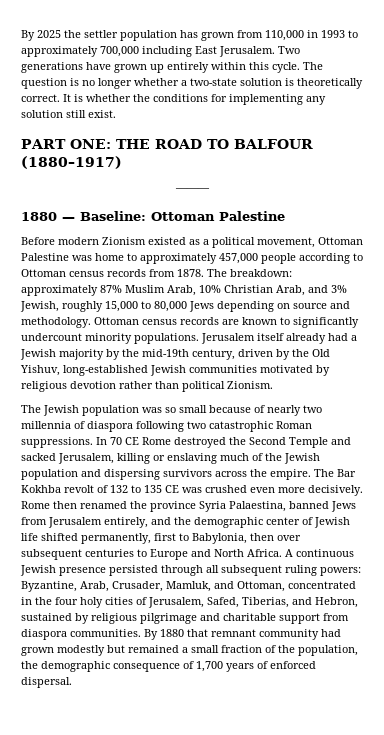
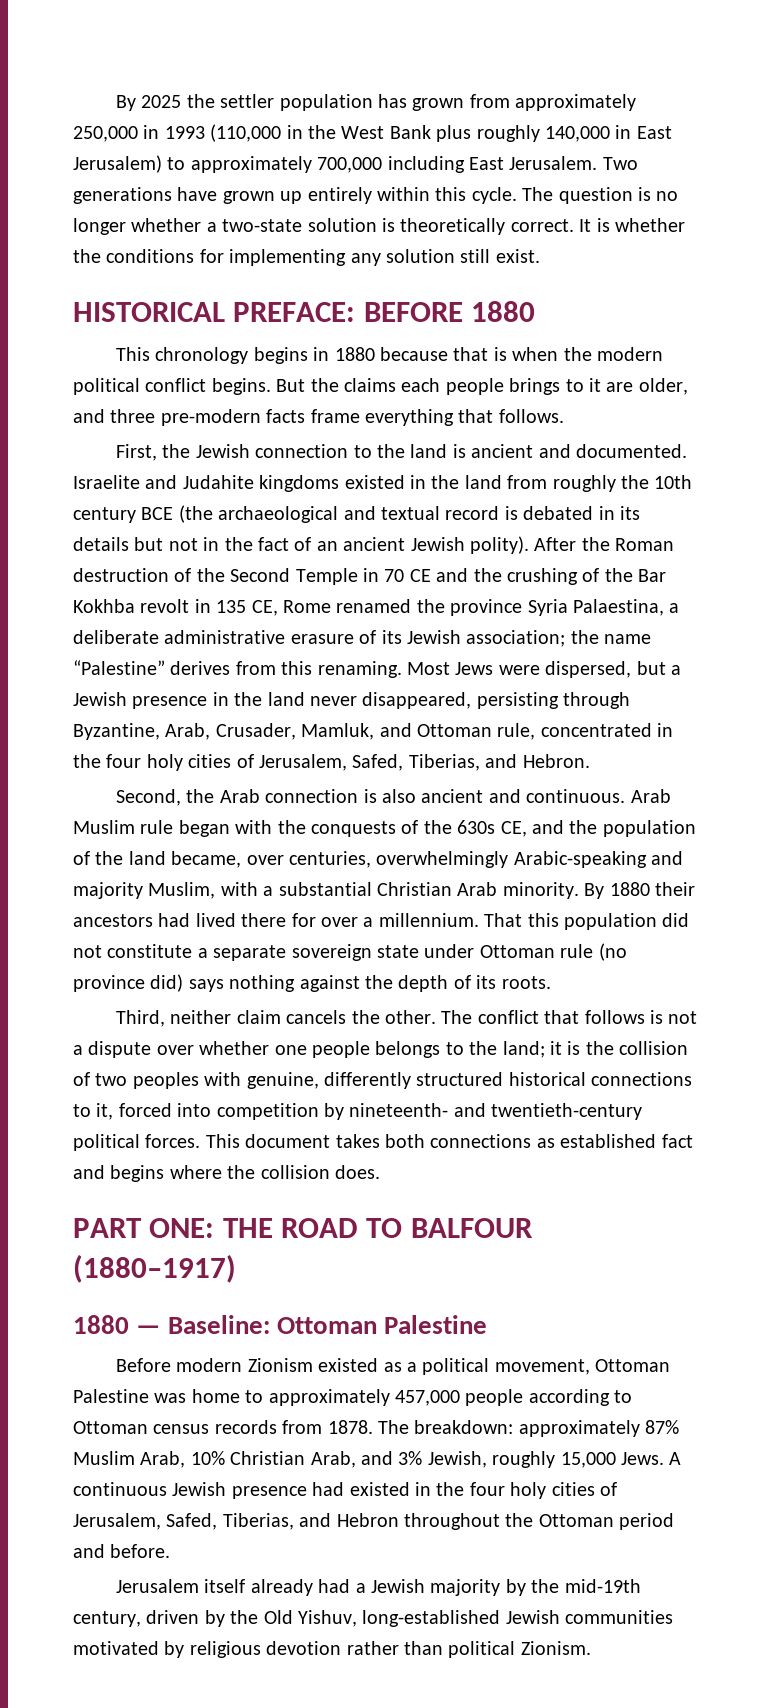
- By 2025 the settler population has grown from 110,000 in 1993 to approximately 700,000 including East Jerusalem.
+ By 2025 the settler population has grown from approximately 250,000 in 1993 (110,000 in the West Bank plus roughly 140,000 in East Jerusalem) to approximately 700,000 including East Jerusalem.
+ HISTORICAL PREFACE: BEFORE 1880
+ This chronology begins in 1880 because that is when the modern political conflict begins. But the claims each people brings to it are older, and three pre-modern facts frame everything that follows.
+ First, the Jewish connection to the land is ancient and documented. Israelite and Judahite kingdoms existed in the land from roughly the 10th century BCE (the archaeological and textual record is debated in its details but not in the fact of an ancient Jewish polity). After the Roman destruction of the Second Temple in 70 CE and the crushing of the Bar Kokhba revolt in 135 CE, Rome renamed the province Syria Palaestina, a deliberate administrative erasure of its Jewish association; the name “Palestine” derives from this renaming. Most Jews were dispersed, but a Jewish presence in the land never disappeared, persisting through Byzantine, Arab, Crusader, Mamluk, and Ottoman rule, concentrated in the four holy cities of Jerusalem, Safed, Tiberias, and Hebron.
+ Second, the Arab connection is also ancient and continuous. Arab Muslim rule began with the conquests of the 630s CE, and the population of the land became, over centuries, overwhelmingly Arabic-speaking and majority Muslim, with a substantial Christian Arab minority. By 1880 their ancestors had lived there for over a millennium. That this population did not constitute a separate sovereign state under Ottoman rule (no province did) says nothing against the depth of its roots.
+ Third, neither claim cancels the other. The conflict that follows is not a dispute over whether one people belongs to the land; it is the collision of two peoples with genuine, differently structured historical connections to it, forced into competition by nineteenth- and twentieth-century political forces. This document takes both connections as established fact and begins where the collision does.
- ———
- The breakdown: approximately 87% Muslim Arab, 10% Christian Arab, and 3% Jewish, roughly 15,000 to 80,000 Jews depending on source and methodology. Ottoman census records are known to significantly undercount minority populations. Jerusalem itself already had a Jewish majority by the mid-19th century, driven by the Old Yishuv, long-established Jewish communities motivated by religious devotion rather than political Zionism.
+ The breakdown: approximately 87% Muslim Arab, 10% Christian Arab, and 3% Jewish, roughly 15,000 Jews. A continuous Jewish presence had existed in the four holy cities of Jerusalem, Safed, Tiberias, and Hebron throughout the Ottoman period and before.
+ Jerusalem itself already had a Jewish majority by the mid-19th century, driven by the Old Yishuv, long-established Jewish communities motivated by religious devotion rather than political Zionism.
- The Jewish population was so small because of nearly two millennia of diaspora following two catastrophic Roman suppressions. In 70 CE Rome destroyed the Second Temple and sacked Jerusalem, killing or enslaving much of the Jewish population and dispersing survivors across the empire. The Bar Kokhba revolt of 132 to 135 CE was crushed even more decisively. Rome then renamed the province Syria Palaestina, banned Jews from Jerusalem entirely, and the demographic center of Jewish life shifted permanently, first to Babylonia, then over subsequent centuries to Europe and North Africa. A continuous Jewish presence persisted through all subsequent ruling powers: Byzantine, Arab, Crusader, Mamluk, and Ottoman, concentrated in the four holy cities of Jerusalem, Safed, Tiberias, and Hebron, sustained by religious pilgrimage and charitable support from diaspora communities. By 1880 that remnant community had grown modestly but remained a small fraction of the population, the demographic consequence of 1,700 years of enforced dispersal.

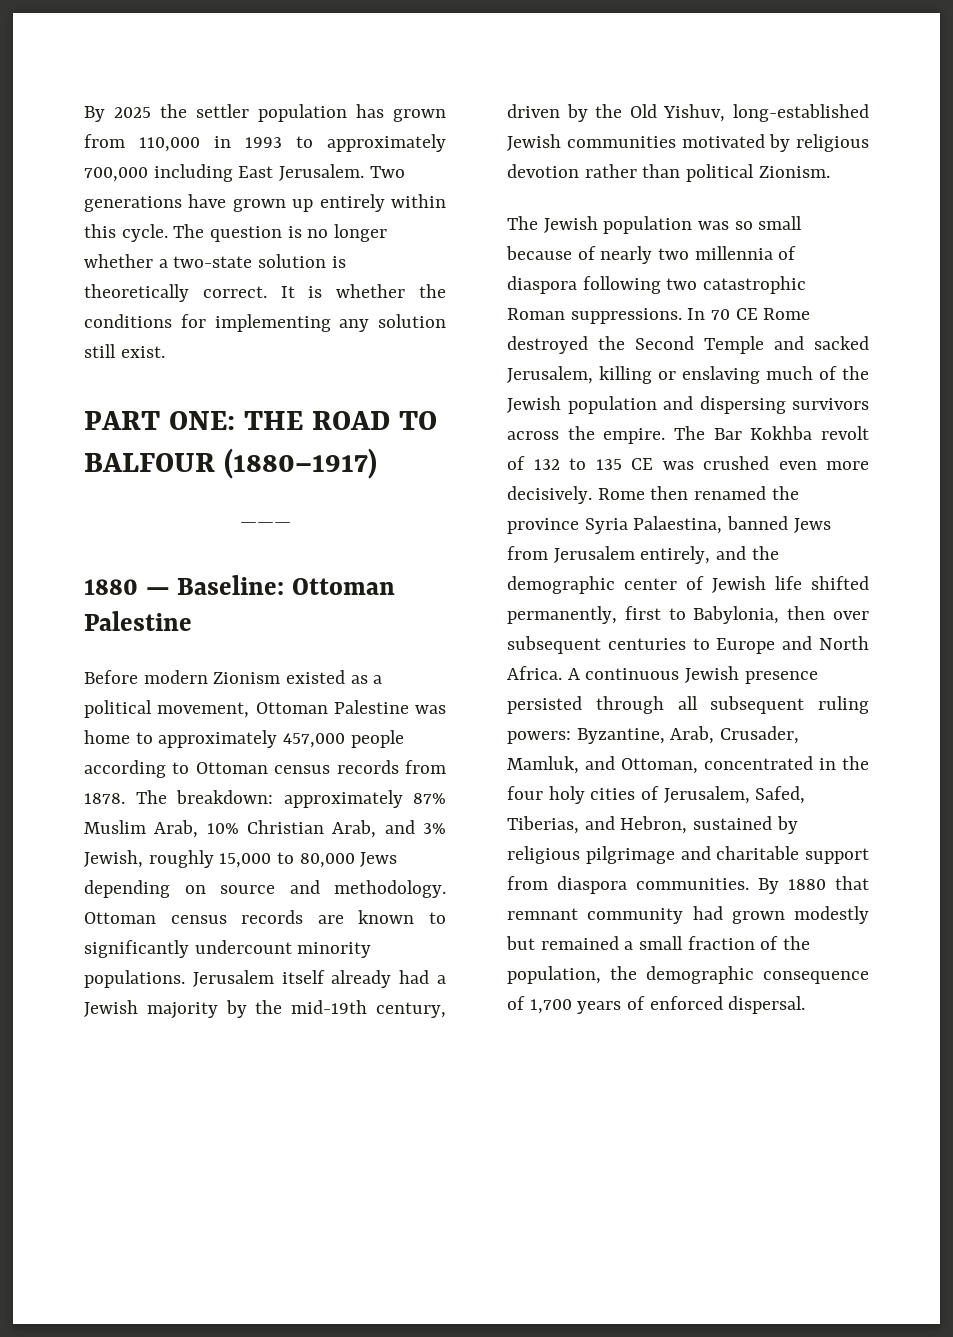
- By 2025 the settler population has grown from approximately 250,000 in 1993 (110,000 in the West Bank plus roughly 140,000 in East Jerusalem) to approximately 700,000 including East Jerusalem.
+ By 2025 the settler population has grown from 110,000 in 1993 to approximately 700,000 including East Jerusalem.
- HISTORICAL PREFACE: BEFORE 1880
- This chronology begins in 1880 because that is when the modern political conflict begins. But the claims each people brings to it are older, and three pre-modern facts frame everything that follows.
- First, the Jewish connection to the land is ancient and documented. Israelite and Judahite kingdoms existed in the land from roughly the 10th century BCE (the archaeological and textual record is debated in its details but not in the fact of an ancient Jewish polity). After the Roman destruction of the Second Temple in 70 CE and the crushing of the Bar Kokhba revolt in 135 CE, Rome renamed the province Syria Palaestina, a deliberate administrative erasure of its Jewish association; the name “Palestine” derives from this renaming. Most Jews were dispersed, but a Jewish presence in the land never disappeared, persisting through Byzantine, Arab, Crusader, Mamluk, and Ottoman rule, concentrated in the four holy cities of Jerusalem, Safed, Tiberias, and Hebron.
- Second, the Arab connection is also ancient and continuous. Arab Muslim rule began with the conquests of the 630s CE, and the population of the land became, over centuries, overwhelmingly Arabic-speaking and majority Muslim, with a substantial Christian Arab minority. By 1880 their ancestors had lived there for over a millennium. That this population did not constitute a separate sovereign state under Ottoman rule (no province did) says nothing against the depth of its roots.
- Third, neither claim cancels the other. The conflict that follows is not a dispute over whether one people belongs to the land; it is the collision of two peoples with genuine, differently structured historical connections to it, forced into competition by nineteenth- and twentieth-century political forces. This document takes both connections as established fact and begins where the collision does.
+ ———
- The breakdown: approximately 87% Muslim Arab, 10% Christian Arab, and 3% Jewish, roughly 15,000 Jews. A continuous Jewish presence had existed in the four holy cities of Jerusalem, Safed, Tiberias, and Hebron throughout the Ottoman period and before.
- Jerusalem itself already had a Jewish majority by the mid-19th century, driven by the Old Yishuv, long-established Jewish communities motivated by religious devotion rather than political Zionism.
+ The breakdown: approximately 87% Muslim Arab, 10% Christian Arab, and 3% Jewish, roughly 15,000 to 80,000 Jews depending on source and methodology. Ottoman census records are known to significantly undercount minority populations. Jerusalem itself already had a Jewish majority by the mid-19th century, driven by the Old Yishuv, long-established Jewish communities motivated by religious devotion rather than political Zionism.
+ The Jewish population was so small because of nearly two millennia of diaspora following two catastrophic Roman suppressions. In 70 CE Rome destroyed the Second Temple and sacked Jerusalem, killing or enslaving much of the Jewish population and dispersing survivors across the empire. The Bar Kokhba revolt of 132 to 135 CE was crushed even more decisively. Rome then renamed the province Syria Palaestina, banned Jews from Jerusalem entirely, and the demographic center of Jewish life shifted permanently, first to Babylonia, then over subsequent centuries to Europe and North Africa. A continuous Jewish presence persisted through all subsequent ruling powers: Byzantine, Arab, Crusader, Mamluk, and Ottoman, concentrated in the four holy cities of Jerusalem, Safed, Tiberias, and Hebron, sustained by religious pilgrimage and charitable support from diaspora communities. By 1880 that remnant community had grown modestly but remained a small fraction of the population, the demographic consequence of 1,700 years of enforced dispersal.

